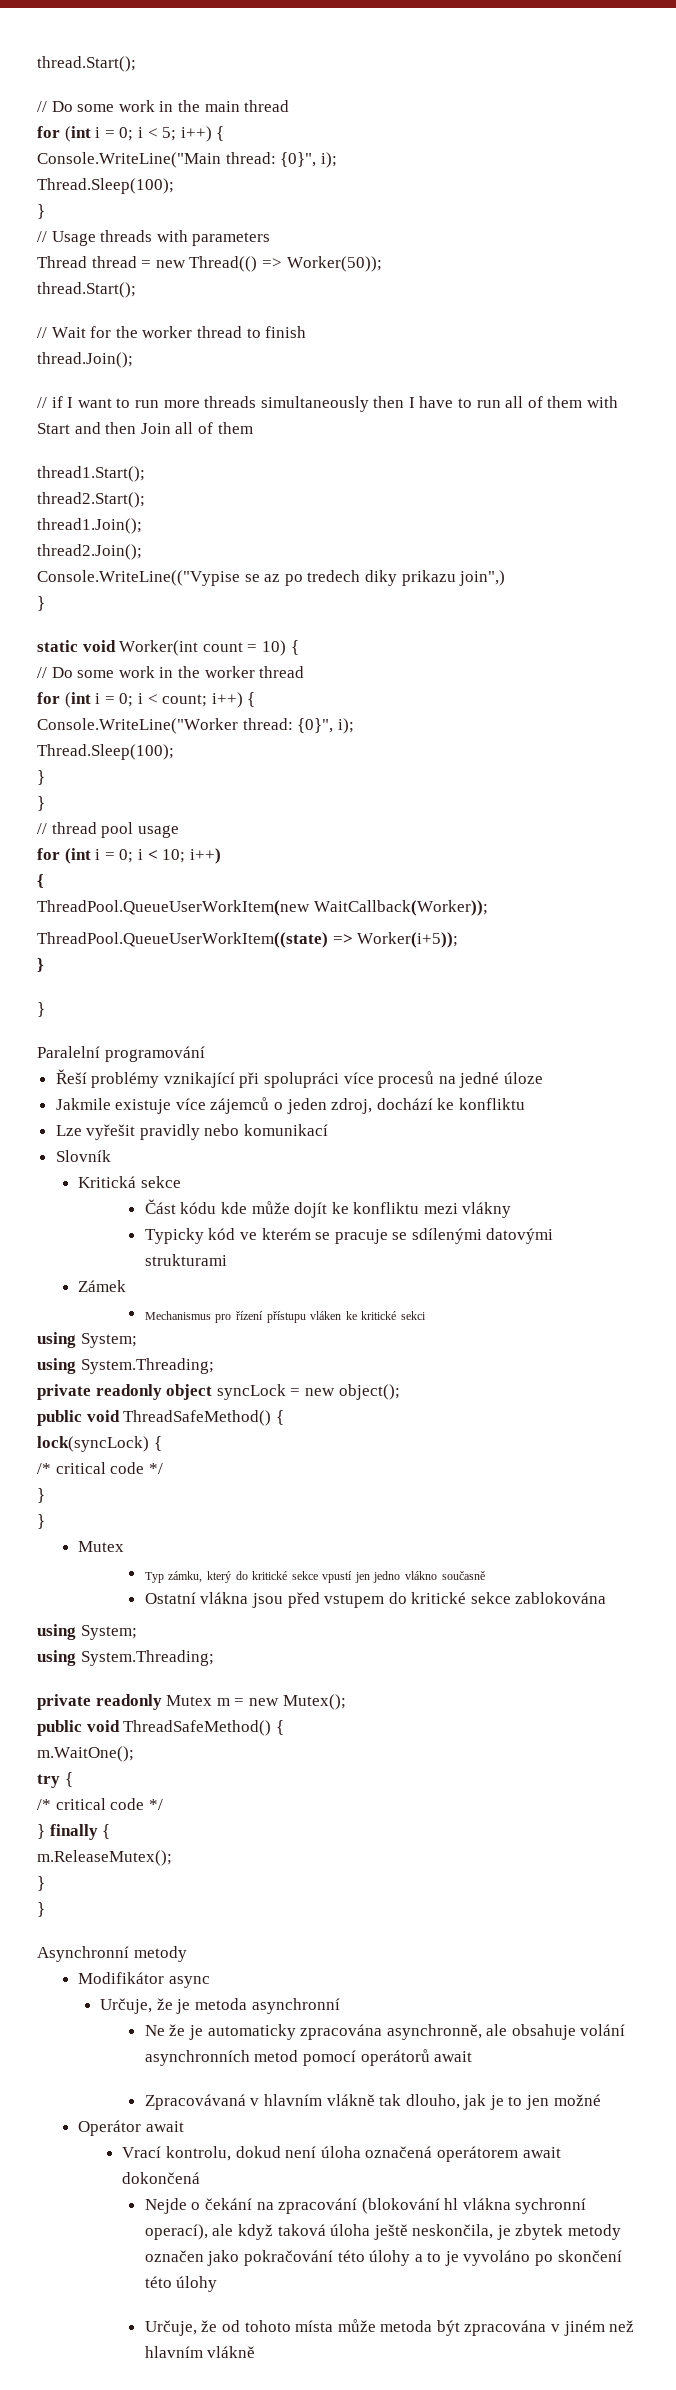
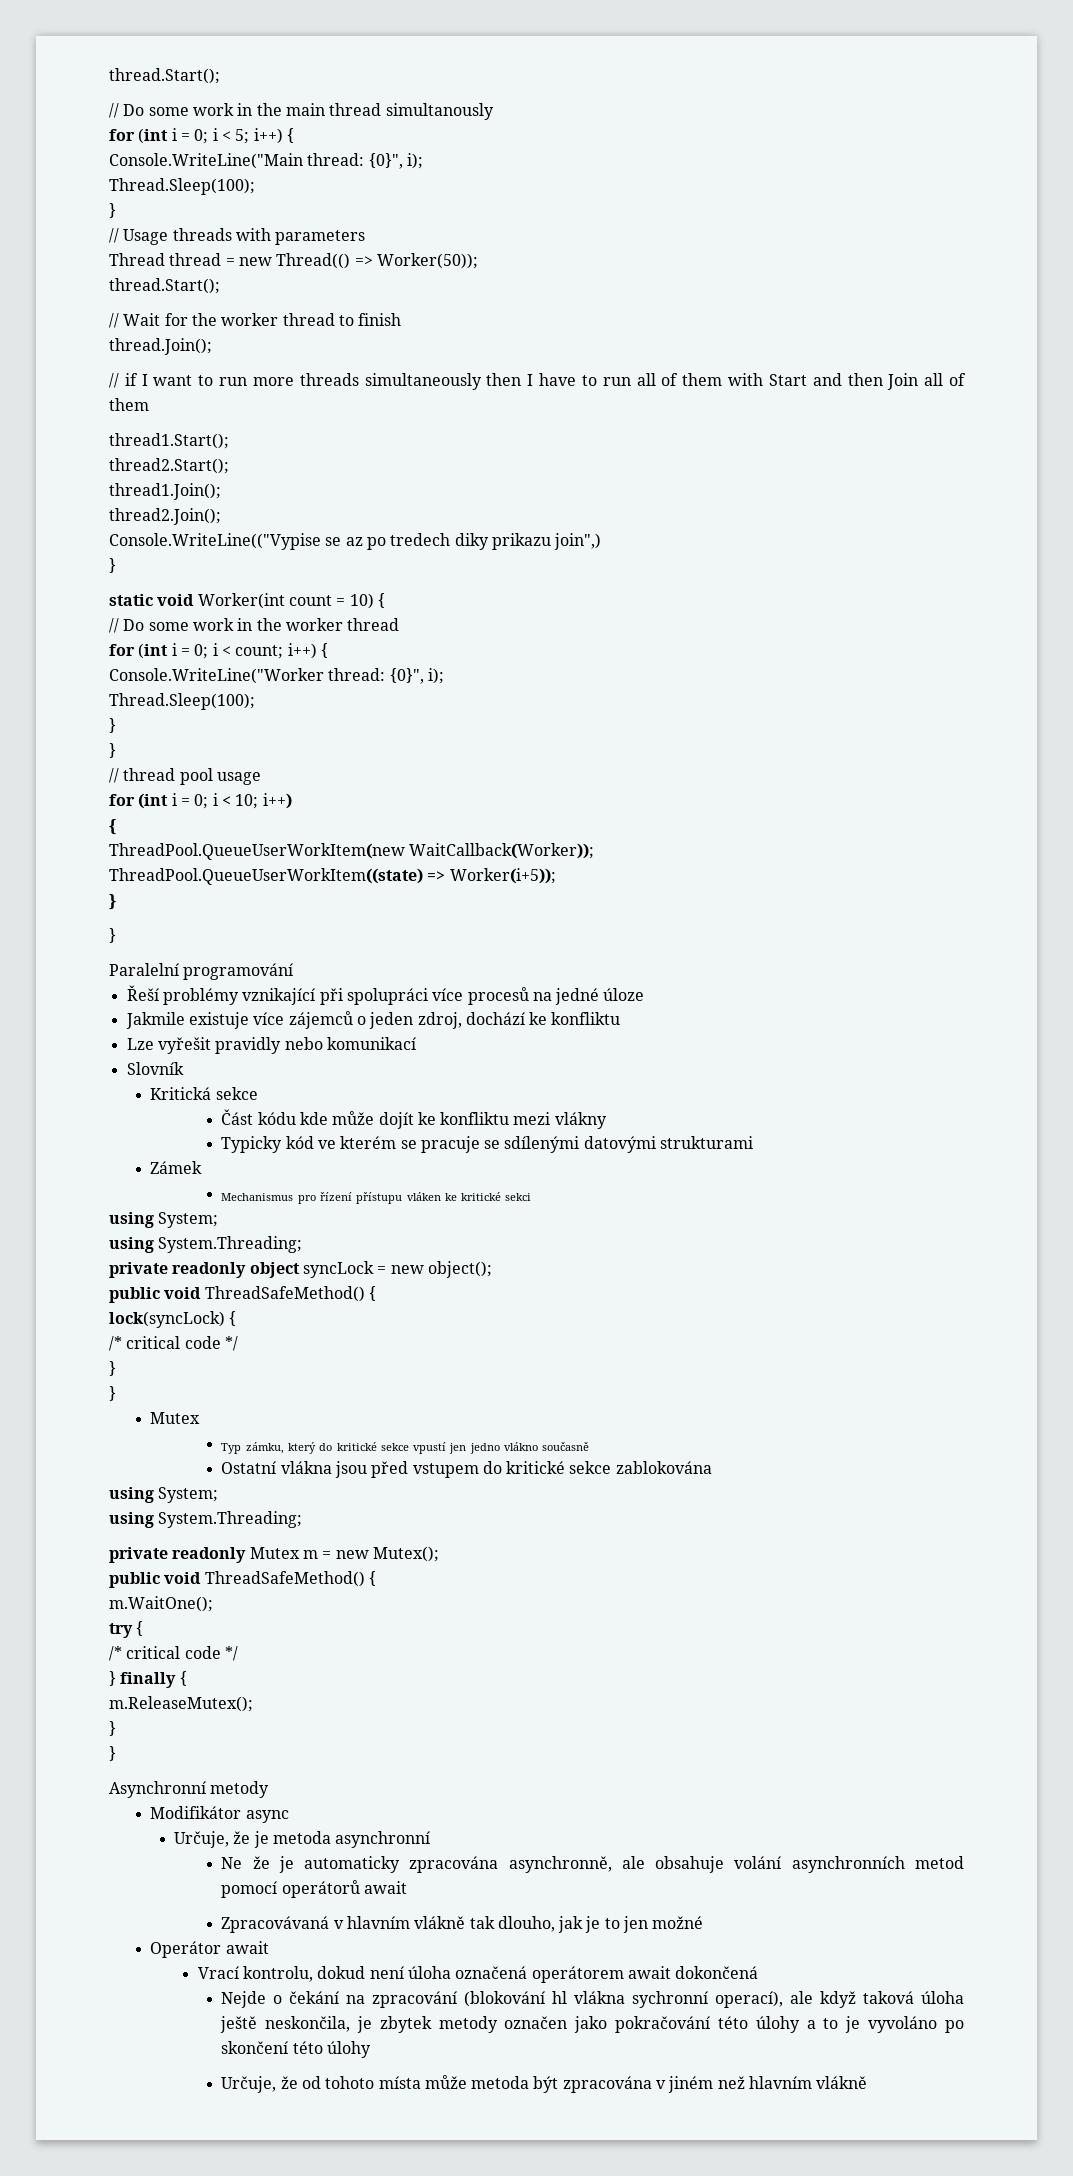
- // Do some work in the main thread
+ // Do some work in the main thread simultanously

